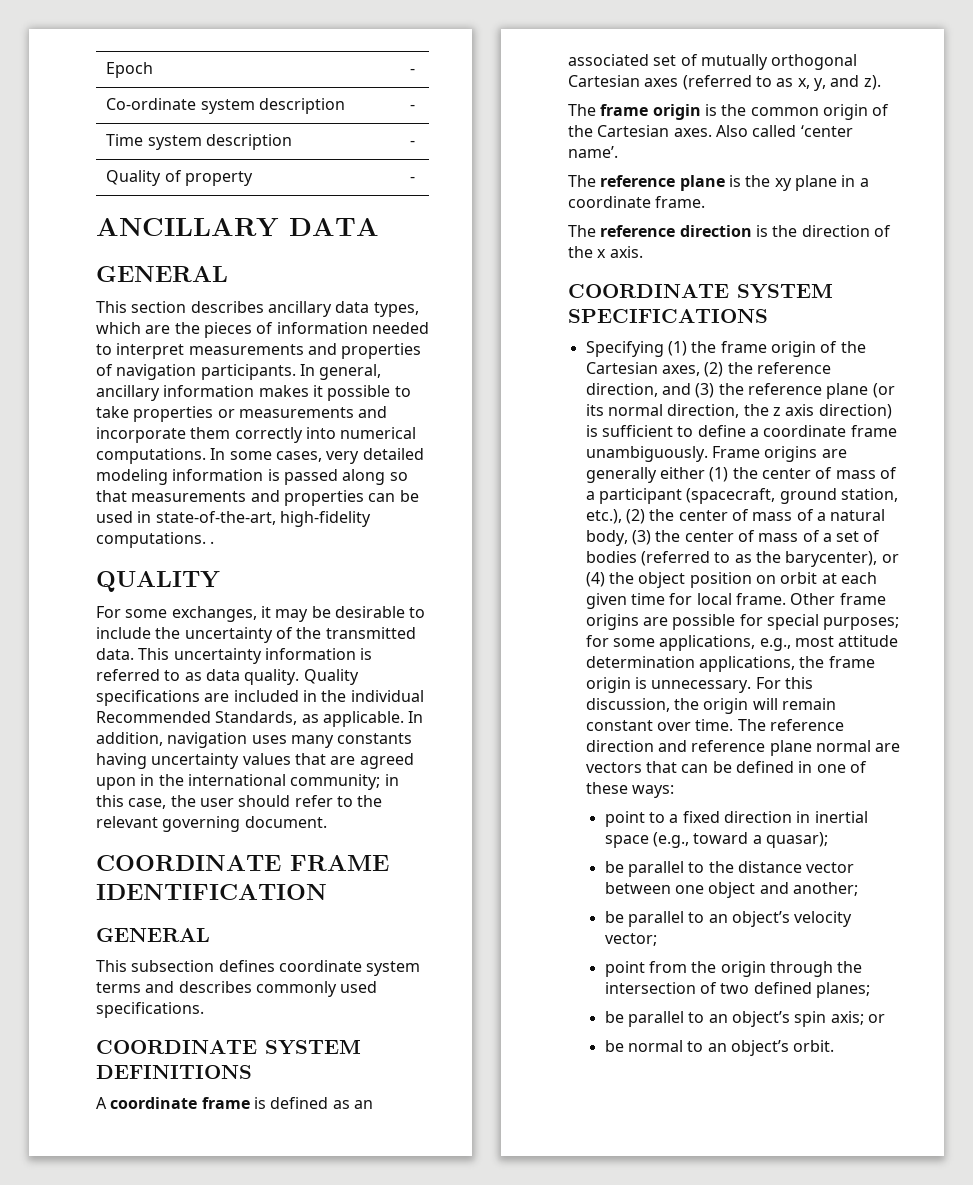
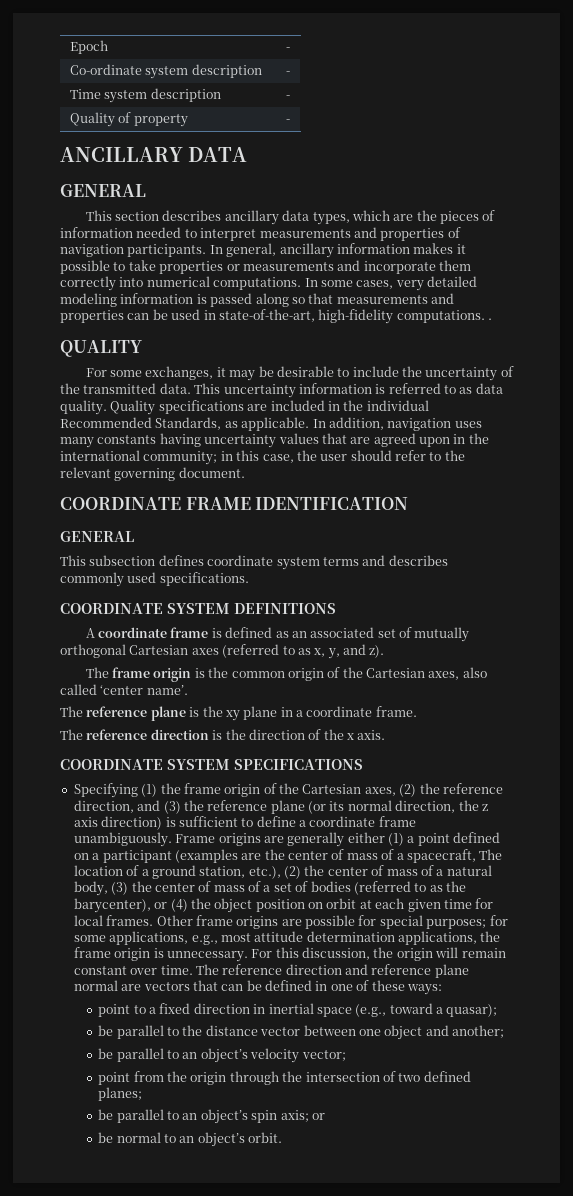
- The frame origin is the common origin of the Cartesian axes. Also called ‘center name’.
+ The frame origin is the common origin of the Cartesian axes, also called ‘center name’.
- Frame origins are generally either (1) the center of mass of a participant (spacecraft, ground station, etc.), (2) the center of mass of a natural body, (3) the center of mass of a set of bodies (referred to as the barycenter), or (4) the object position on orbit at each given time for local frame.
+ Frame origins are generally either (1) a point defined on a participant (examples are the center of mass of a spacecraft, The location of a ground station, etc.), (2) the center of mass of a natural body, (3) the center of mass of a set of bodies (referred to as the barycenter), or (4) the object position on orbit at each given time for local frames.

